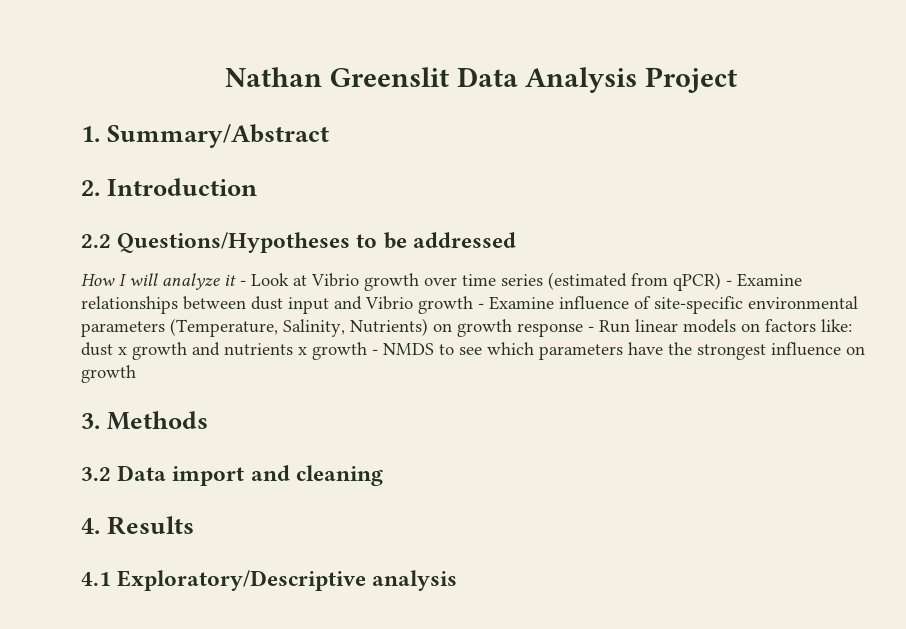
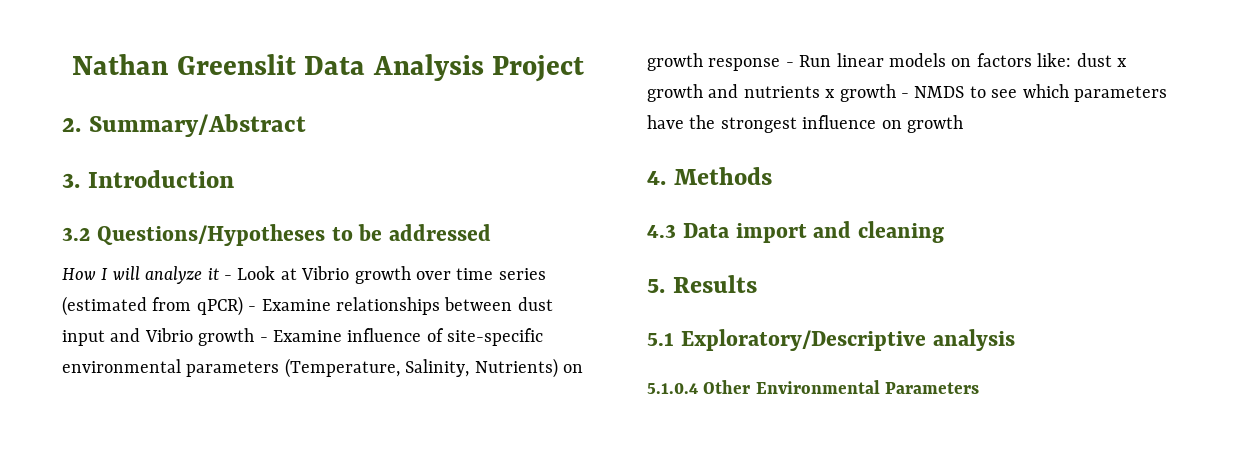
- 1. Summary/Abstract
+ 2. Summary/Abstract
- 2. Introduction
+ 3. Introduction
- 2.2 Questions/Hypotheses to be addressed
+ 3.2 Questions/Hypotheses to be addressed
- 3. Methods
+ 4. Methods
- 3.2 Data import and cleaning
+ 4.3 Data import and cleaning
- 4. Results
+ 5. Results
- 4.1 Exploratory/Descriptive analysis
+ 5.1 Exploratory/Descriptive analysis
+ 5.1.0.4 Other Environmental Parameters

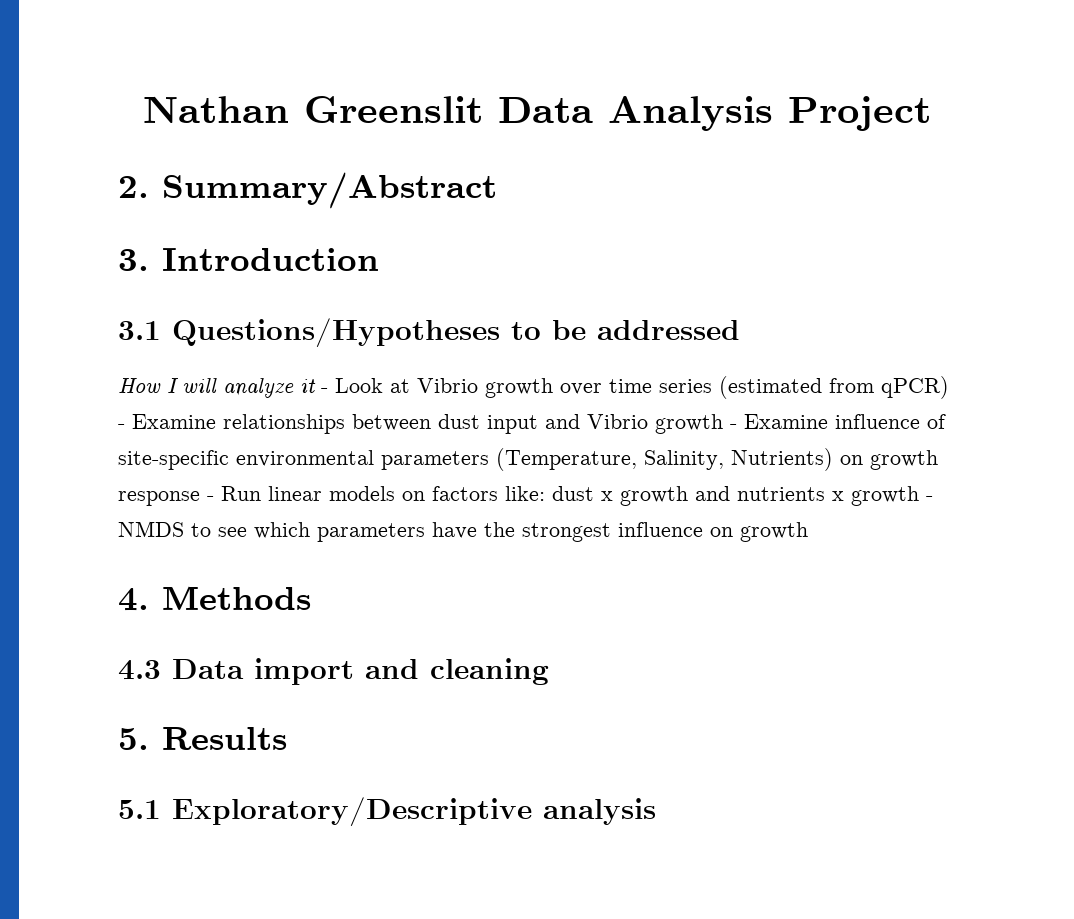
- 3.2 Questions/Hypotheses to be addressed
+ 3.1 Questions/Hypotheses to be addressed
- 5.1.0.4 Other Environmental Parameters

